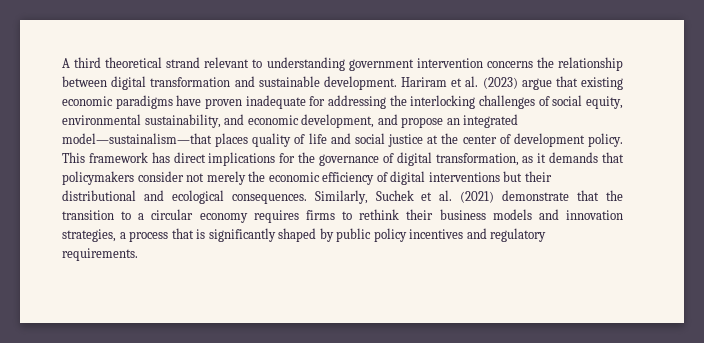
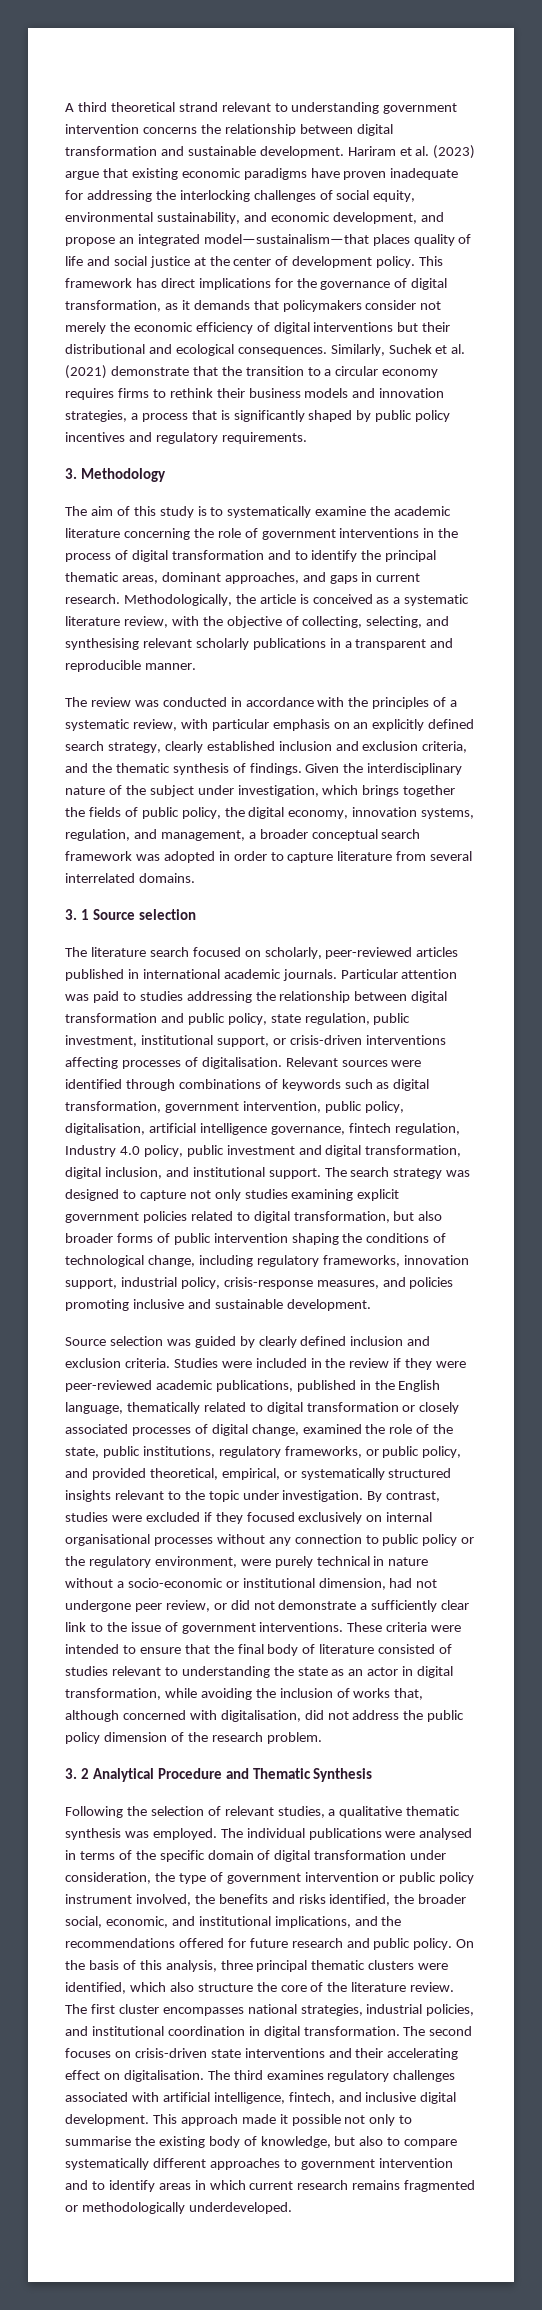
+ 3. Methodology
+ The aim of this study is to systematically examine the academic literature concerning the role of government interventions in the process of digital transformation and to identify the principal thematic areas, dominant approaches, and gaps in current research. Methodologically, the article is conceived as a systematic literature review, with the objective of collecting, selecting, and synthesising relevant scholarly publications in a transparent and reproducible manner.
+ The review was conducted in accordance with the principles of a systematic review, with particular emphasis on an explicitly defined search strategy, clearly established inclusion and exclusion criteria, and the thematic synthesis of findings. Given the interdisciplinary nature of the subject under investigation, which brings together the fields of public policy, the digital economy, innovation systems, regulation, and management, a broader conceptual search framework was adopted in order to capture literature from several interrelated domains.
+ 3. 1 Source selection
+ The literature search focused on scholarly, peer-reviewed articles published in international academic journals. Particular attention was paid to studies addressing the relationship between digital transformation and public policy, state regulation, public investment, institutional support, or crisis-driven interventions affecting processes of digitalisation. Relevant sources were identified through combinations of keywords such as digital transformation, government intervention, public policy, digitalisation, artificial intelligence governance, fintech regulation, Industry 4.0 policy, public investment and digital transformation, digital inclusion, and institutional support. The search strategy was designed to capture not only studies examining explicit government policies related to digital transformation, but also broader forms of public intervention shaping the conditions of technological change, including regulatory frameworks, innovation support, industrial policy, crisis-response measures, and policies promoting inclusive and sustainable development.
+ Source selection was guided by clearly defined inclusion and exclusion criteria. Studies were included in the review if they were peer-reviewed academic publications, published in the English language, thematically related to digital transformation or closely associated processes of digital change, examined the role of the state, public institutions, regulatory frameworks, or public policy, and provided theoretical, empirical, or systematically structured insights relevant to the topic under investigation. By contrast, studies were excluded if they focused exclusively on internal organisational processes without any connection to public policy or the regulatory environment, were purely technical in nature without a socio-economic or institutional dimension, had not undergone peer review, or did not demonstrate a sufficiently clear link to the issue of government interventions. These criteria were intended to ensure that the final body of literature consisted of studies relevant to understanding the state as an actor in digital transformation, while avoiding the inclusion of works that, although concerned with digitalisation, did not address the public policy dimension of the research problem.
+ 3. 2 Analytical Procedure and Thematic Synthesis
+ Following the selection of relevant studies, a qualitative thematic synthesis was employed. The individual publications were analysed in terms of the specific domain of digital transformation under consideration, the type of government intervention or public policy instrument involved, the benefits and risks identified, the broader social, economic, and institutional implications, and the recommendations offered for future research and public policy. On the basis of this analysis, three principal thematic clusters were identified, which also structure the core of the literature review. The first cluster encompasses national strategies, industrial policies, and institutional coordination in digital transformation. The second focuses on crisis-driven state interventions and their accelerating effect on digitalisation. The third examines regulatory challenges associated with artificial intelligence, fintech, and inclusive digital development. This approach made it possible not only to summarise the existing body of knowledge, but also to compare systematically different approaches to government intervention and to identify areas in which current research remains fragmented or methodologically underdeveloped.

